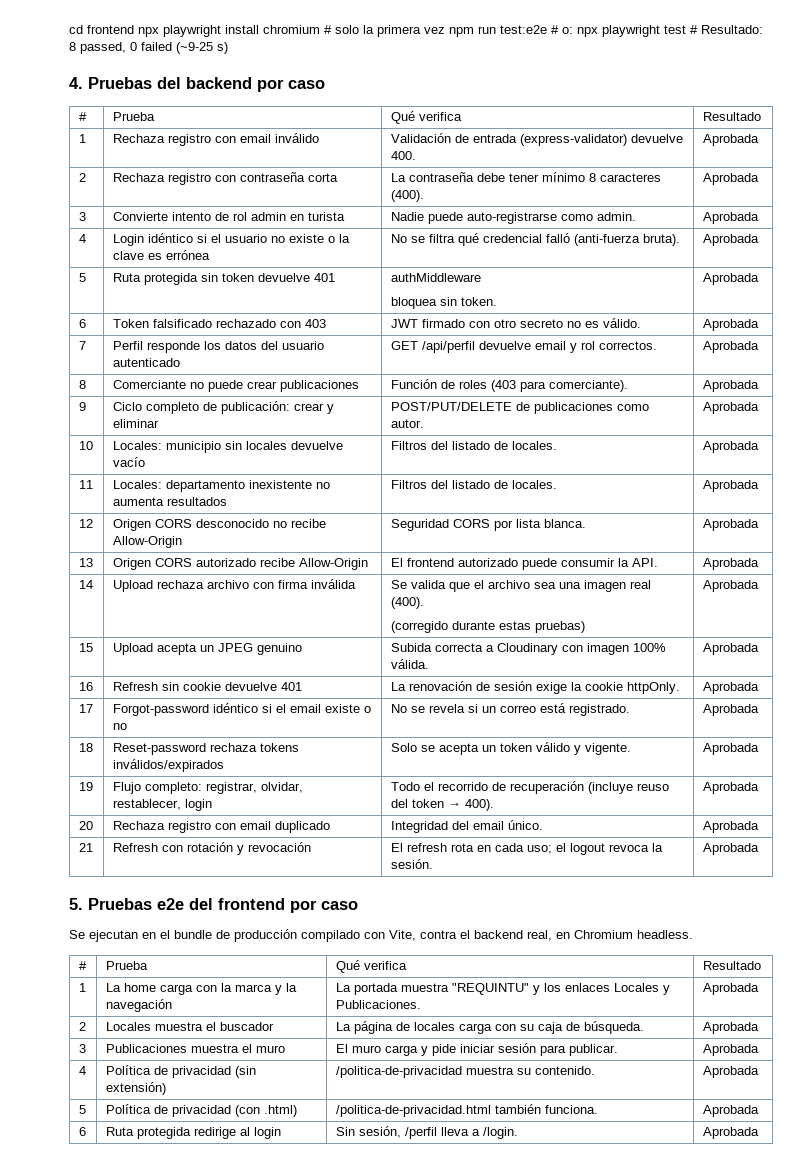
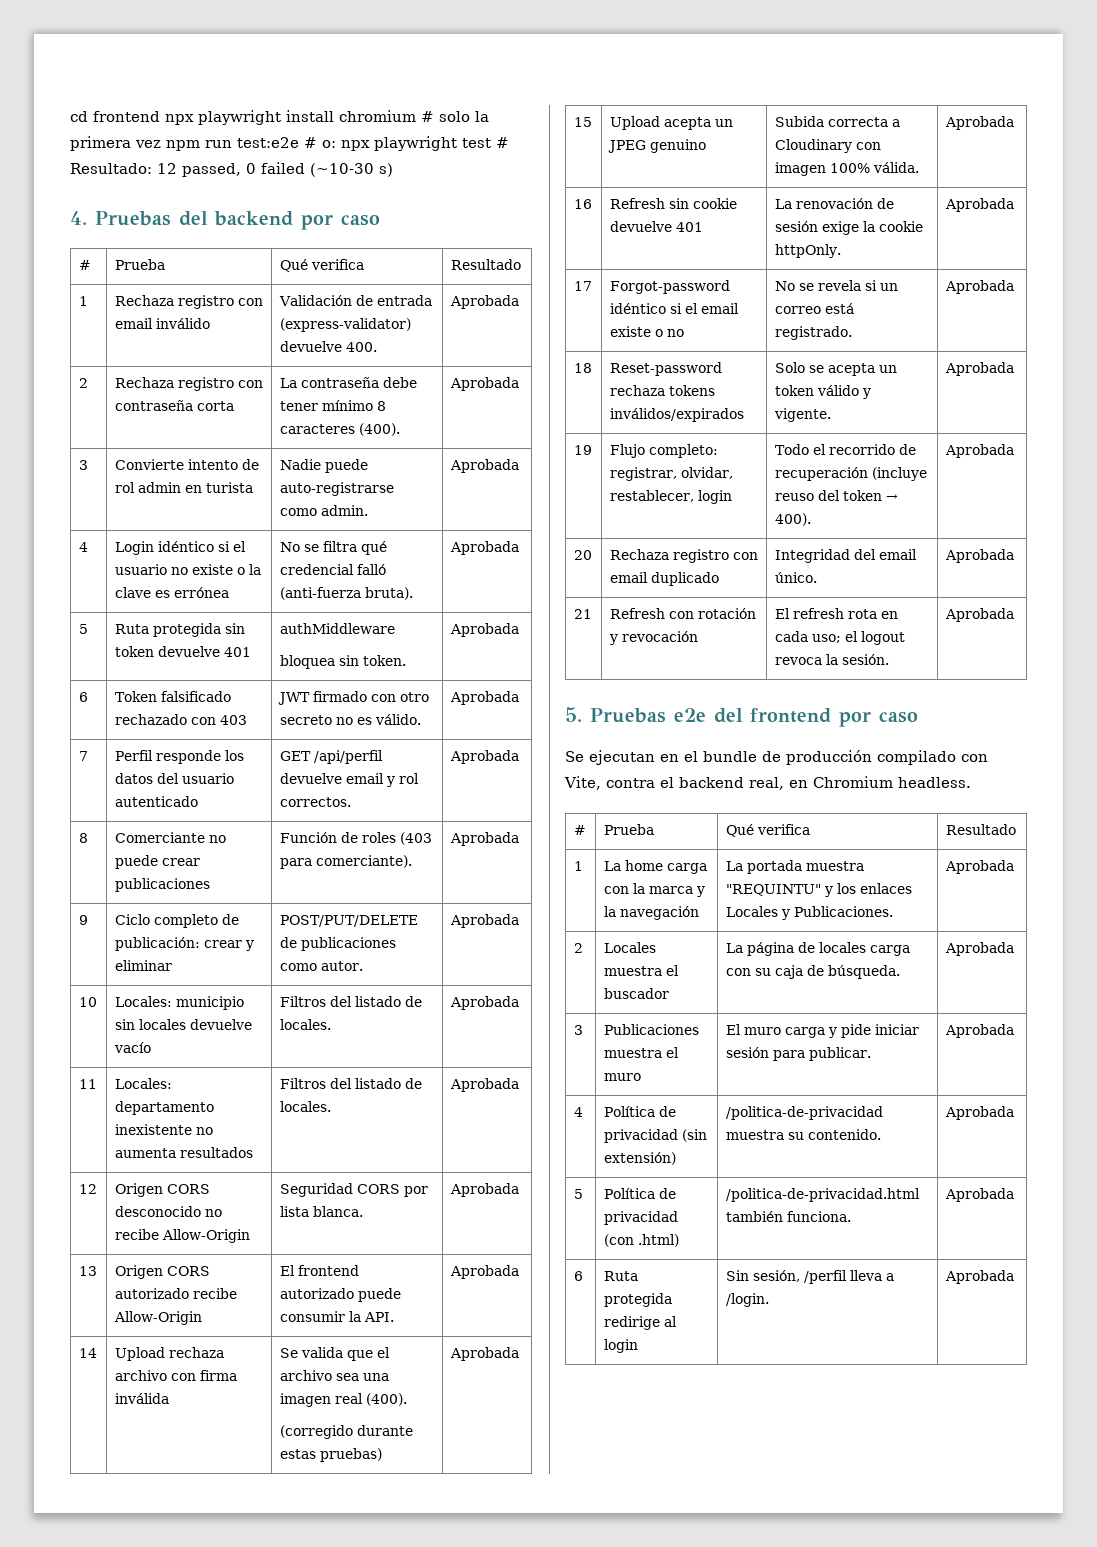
- cd frontend npx playwright install chromium # solo la primera vez npm run test:e2e # o: npx playwright test # Resultado: 8 passed, 0 failed (~9-25 s)
+ cd frontend npx playwright install chromium # solo la primera vez npm run test:e2e # o: npx playwright test # Resultado: 12 passed, 0 failed (~10-30 s)

